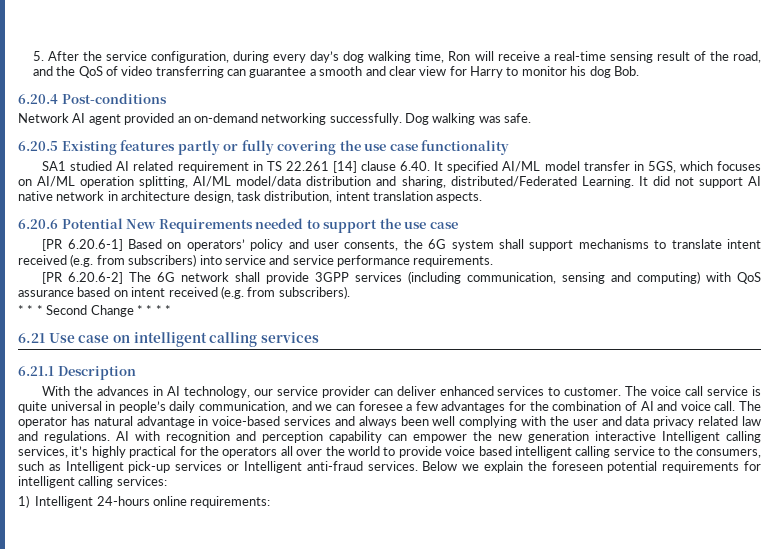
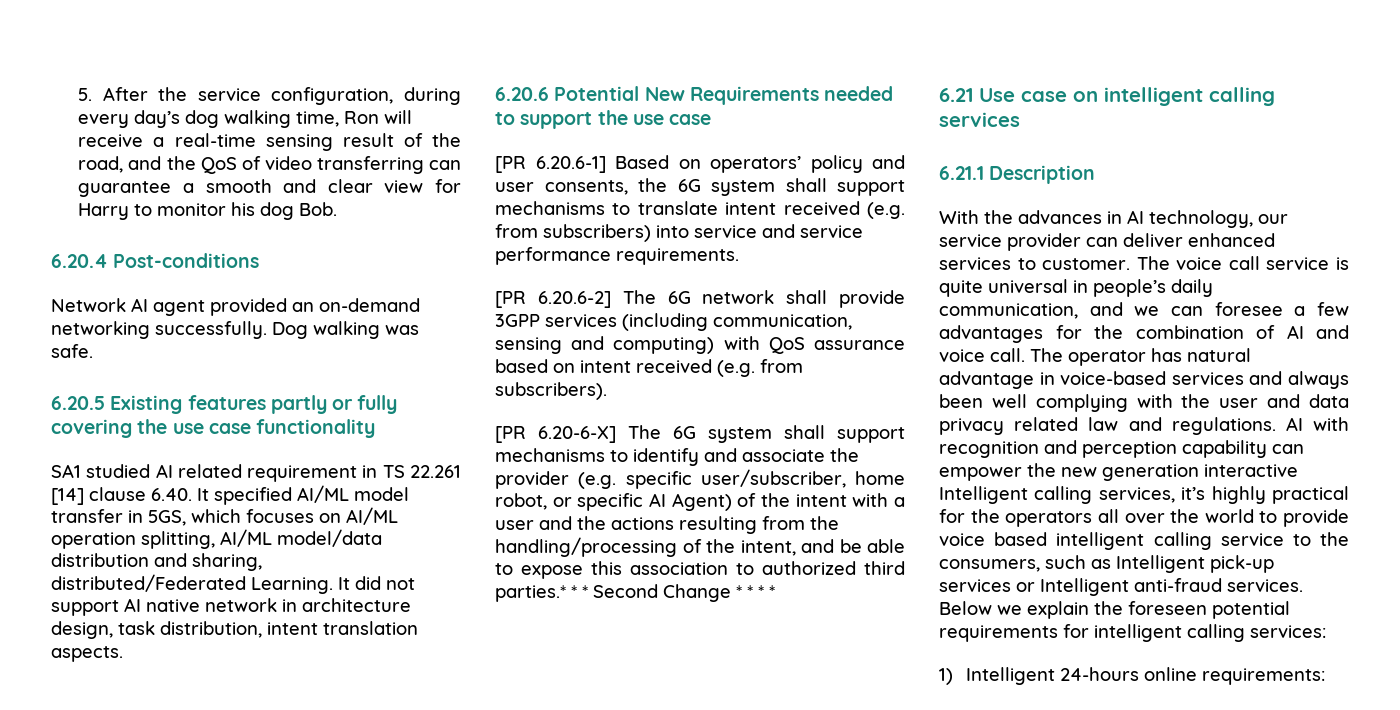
- * * * Second Change * * * *
+ [PR 6.20-6-X] The 6G system shall support mechanisms to identify and associate the provider (e.g. specific user/subscriber, home robot, or specific AI Agent) of the intent with a user and the actions resulting from the handling/processing of the intent, and be able to expose this association to authorized third parties.* * * Second Change * * * *

